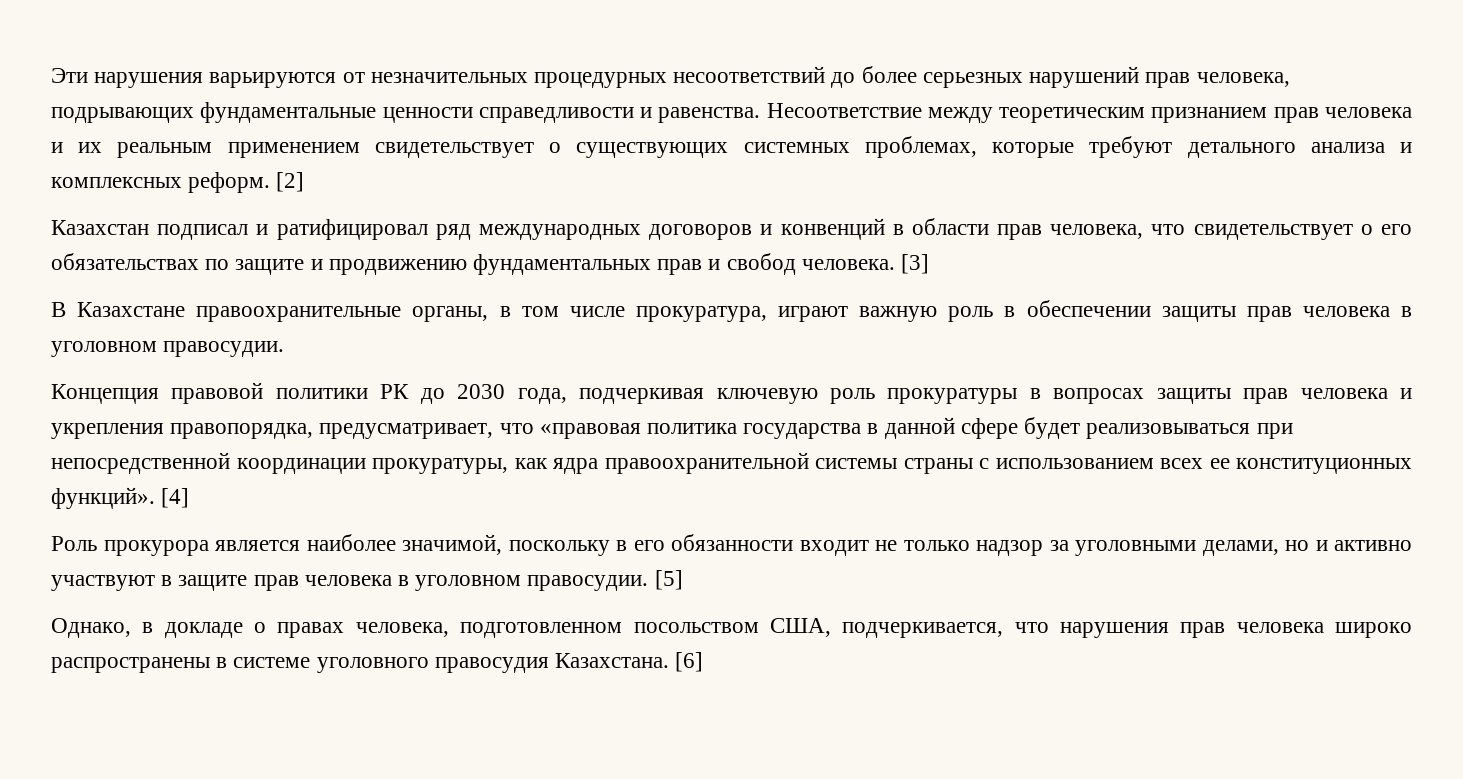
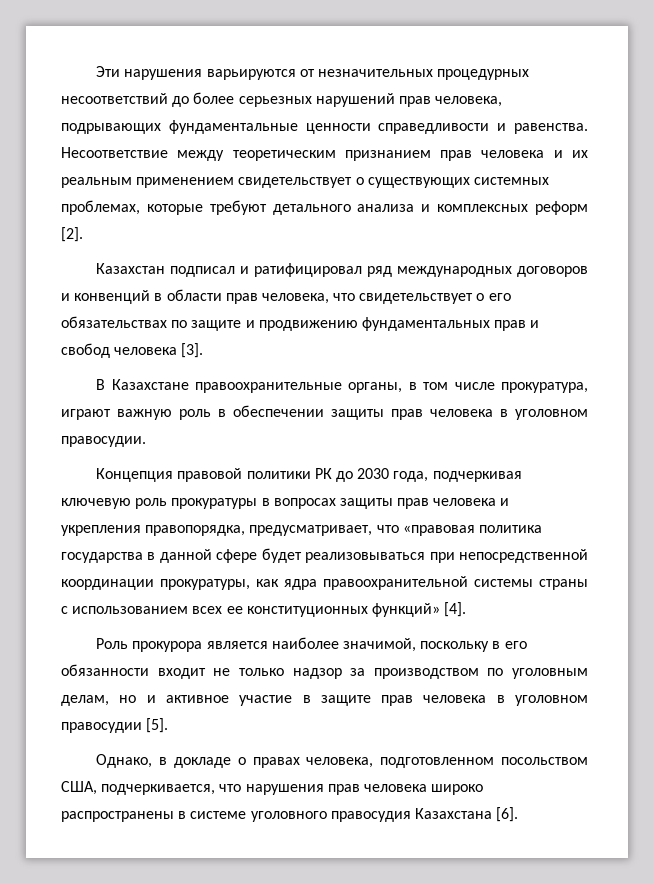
- Несоответствие между теоретическим признанием прав человека и их реальным применением свидетельствует о существующих системных проблемах, которые требуют детального анализа и комплексных реформ. [2]
+ Несоответствие между теоретическим признанием прав человека и их реальным применением свидетельствует о существующих системных проблемах, которые требуют детального анализа и комплексных реформ [2].
- Казахстан подписал и ратифицировал ряд международных договоров и конвенций в области прав человека, что свидетельствует о его обязательствах по защите и продвижению фундаментальных прав и свобод человека. [3]
+ Казахстан подписал и ратифицировал ряд международных договоров и конвенций в области прав человека, что свидетельствует о его обязательствах по защите и продвижению фундаментальных прав и свобод человека [3].
- Концепция правовой политики РК до 2030 года, подчеркивая ключевую роль прокуратуры в вопросах защиты прав человека и укрепления правопорядка, предусматривает, что «правовая политика государства в данной сфере будет реализовываться при непосредственной координации прокуратуры, как ядра правоохранительной системы страны с использованием всех ее конституционных функций». [4]
+ Концепция правовой политики РК до 2030 года, подчеркивая ключевую роль прокуратуры в вопросах защиты прав человека и укрепления правопорядка, предусматривает, что «правовая политика государства в данной сфере будет реализовываться при непосредственной координации прокуратуры, как ядра правоохранительной системы страны с использованием всех ее конституционных функций» [4].
- Роль прокурора является наиболее значимой, поскольку в его обязанности входит не только надзор за уголовными делами, но и активно участвуют в защите прав человека в уголовном правосудии. [5]
+ Роль прокурора является наиболее значимой, поскольку в его обязанности входит не только надзор за производством по уголовным делам, но и активное участие в защите прав человека в уголовном правосудии [5].
- Однако, в докладе о правах человека, подготовленном посольством США, подчеркивается, что нарушения прав человека широко распространены в системе уголовного правосудия Казахстана. [6]
+ Однако, в докладе о правах человека, подготовленном посольством США, подчеркивается, что нарушения прав человека широко распространены в системе уголовного правосудия Казахстана [6].

